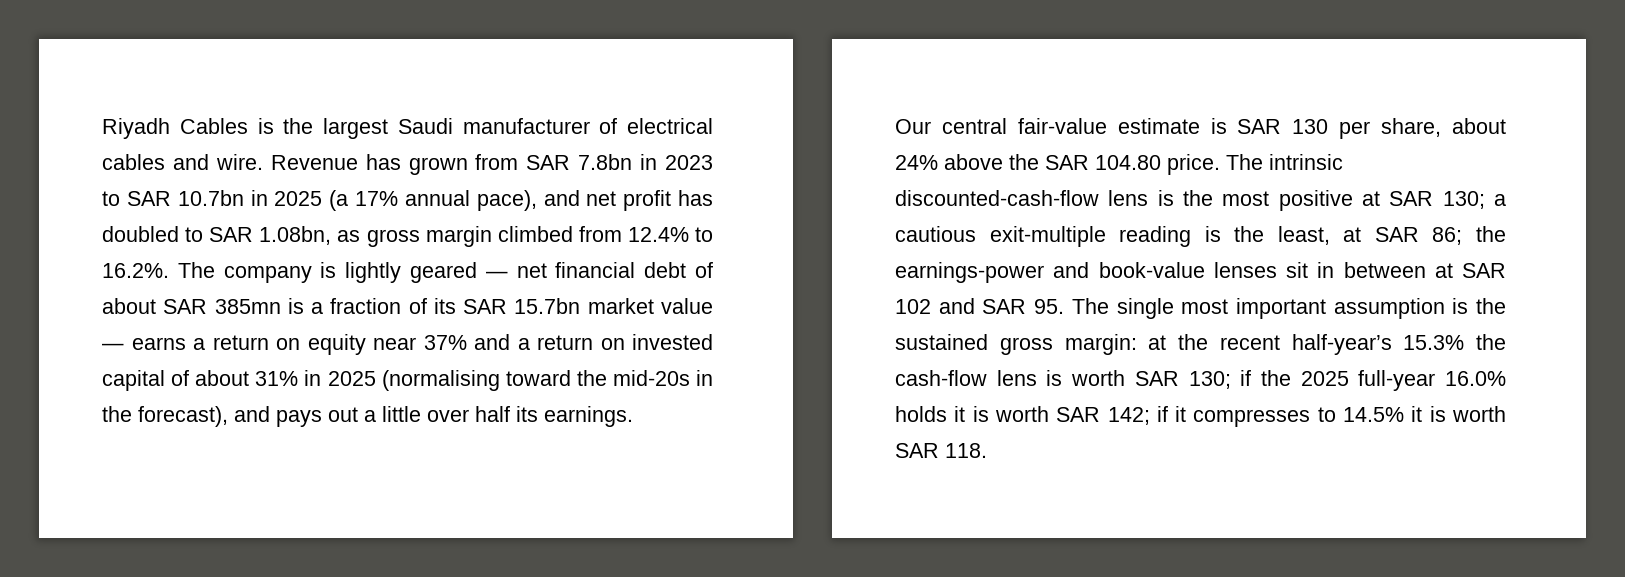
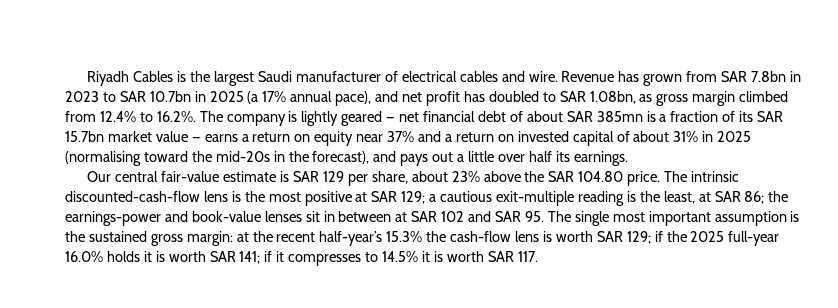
- Our central fair-value estimate is SAR 130 per share, about 24% above the SAR 104.80 price.
+ Our central fair-value estimate is SAR 129 per share, about 23% above the SAR 104.80 price.
- The intrinsic discounted-cash-flow lens is the most positive at SAR 130;
+ The intrinsic discounted-cash-flow lens is the most positive at SAR 129;
- at the recent half-year’s 15.3% the cash-flow lens is worth SAR 130;
+ at the recent half-year’s 15.3% the cash-flow lens is worth SAR 129;
- if the 2025 full-year 16.0% holds it is worth SAR 142;
+ if the 2025 full-year 16.0% holds it is worth SAR 141;
- if it compresses to 14.5% it is worth SAR 118.
+ if it compresses to 14.5% it is worth SAR 117.

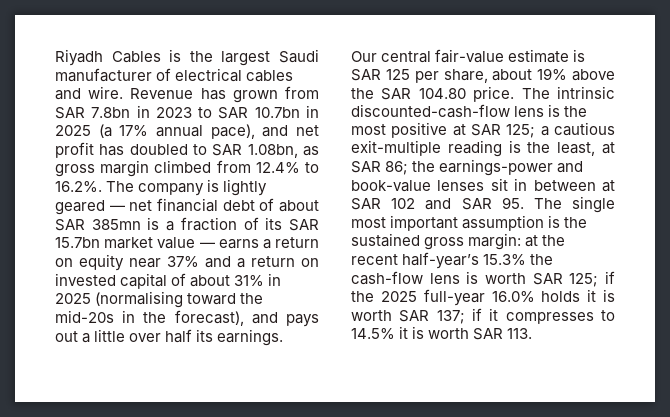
- Our central fair-value estimate is SAR 129 per share, about 23% above the SAR 104.80 price.
+ Our central fair-value estimate is SAR 125 per share, about 19% above the SAR 104.80 price.
- The intrinsic discounted-cash-flow lens is the most positive at SAR 129;
+ The intrinsic discounted-cash-flow lens is the most positive at SAR 125;
- at the recent half-year’s 15.3% the cash-flow lens is worth SAR 129;
+ at the recent half-year’s 15.3% the cash-flow lens is worth SAR 125;
- if the 2025 full-year 16.0% holds it is worth SAR 141;
+ if the 2025 full-year 16.0% holds it is worth SAR 137;
- if it compresses to 14.5% it is worth SAR 117.
+ if it compresses to 14.5% it is worth SAR 113.

